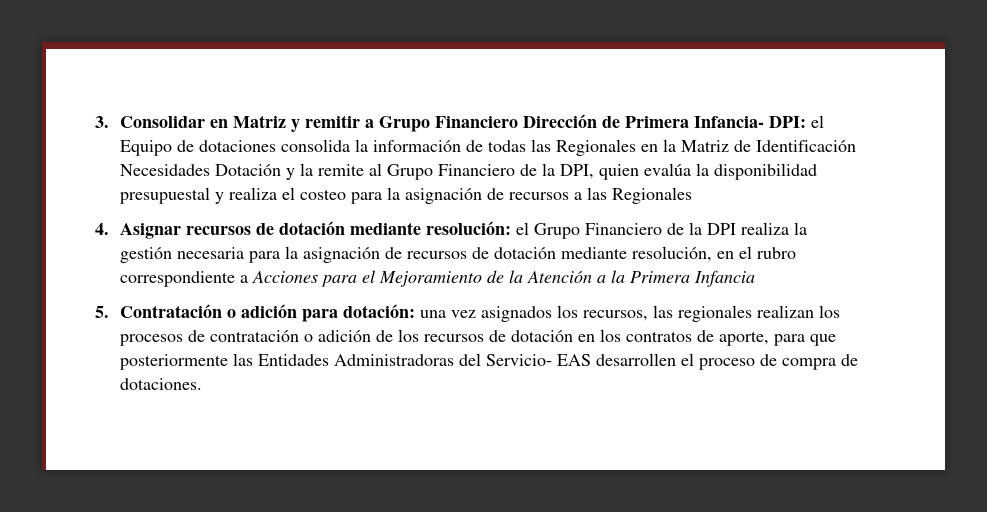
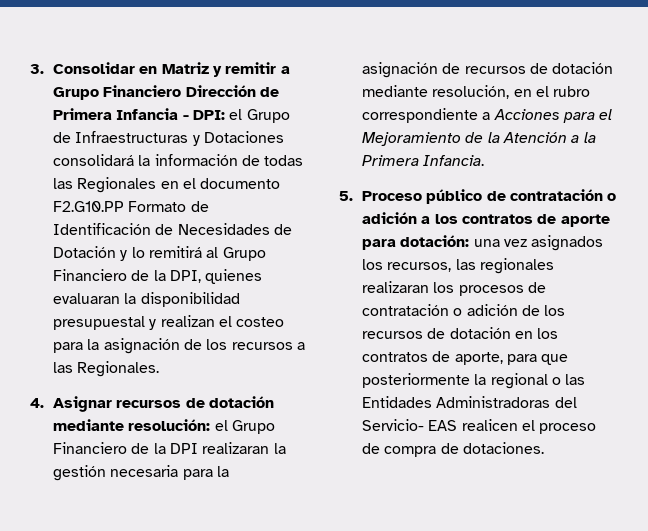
- 3. Consolidar en Matriz y remitir a Grupo Financiero Dirección de Primera Infancia- DPI: el Equipo de dotaciones consolida la información de todas las Regionales en la Matriz de Identificación Necesidades Dotación y la remite al Grupo Financiero de la DPI, quien evalúa la disponibilidad presupuestal y realiza el costeo para la asignación de recursos a las Regionales
+ 3. Consolidar en Matriz y remitir a Grupo Financiero Dirección de Primera Infancia - DPI: el Grupo de Infraestructuras y Dotaciones consolidará la información de todas las Regionales en el documento F2.G10.PP Formato de Identificación de Necesidades de Dotación y lo remitirá al Grupo Financiero de la DPI, quienes evaluaran la disponibilidad presupuestal y realizan el costeo para la asignación de los recursos a las Regionales.
- 4. Asignar recursos de dotación mediante resolución: el Grupo Financiero de la DPI realiza la gestión necesaria para la asignación de recursos de dotación mediante resolución, en el rubro correspondiente a Acciones para el Mejoramiento de la Atención a la Primera Infancia
+ 4. Asignar recursos de dotación mediante resolución: el Grupo Financiero de la DPI realizaran la gestión necesaria para la asignación de recursos de dotación mediante resolución, en el rubro correspondiente a Acciones para el Mejoramiento de la Atención a la Primera Infancia.
- 5. Contratación o adición para dotación: una vez asignados los recursos, las regionales realizan los procesos de contratación o adición de los recursos de dotación en los contratos de aporte, para que posteriormente las Entidades Administradoras del Servicio- EAS desarrollen el proceso de compra de dotaciones.
+ 5. Proceso público de contratación o adición a los contratos de aporte para dotación: una vez asignados los recursos, las regionales realizaran los procesos de contratación o adición de los recursos de dotación en los contratos de aporte, para que posteriormente la regional o las Entidades Administradoras del Servicio- EAS realicen el proceso de compra de dotaciones.

